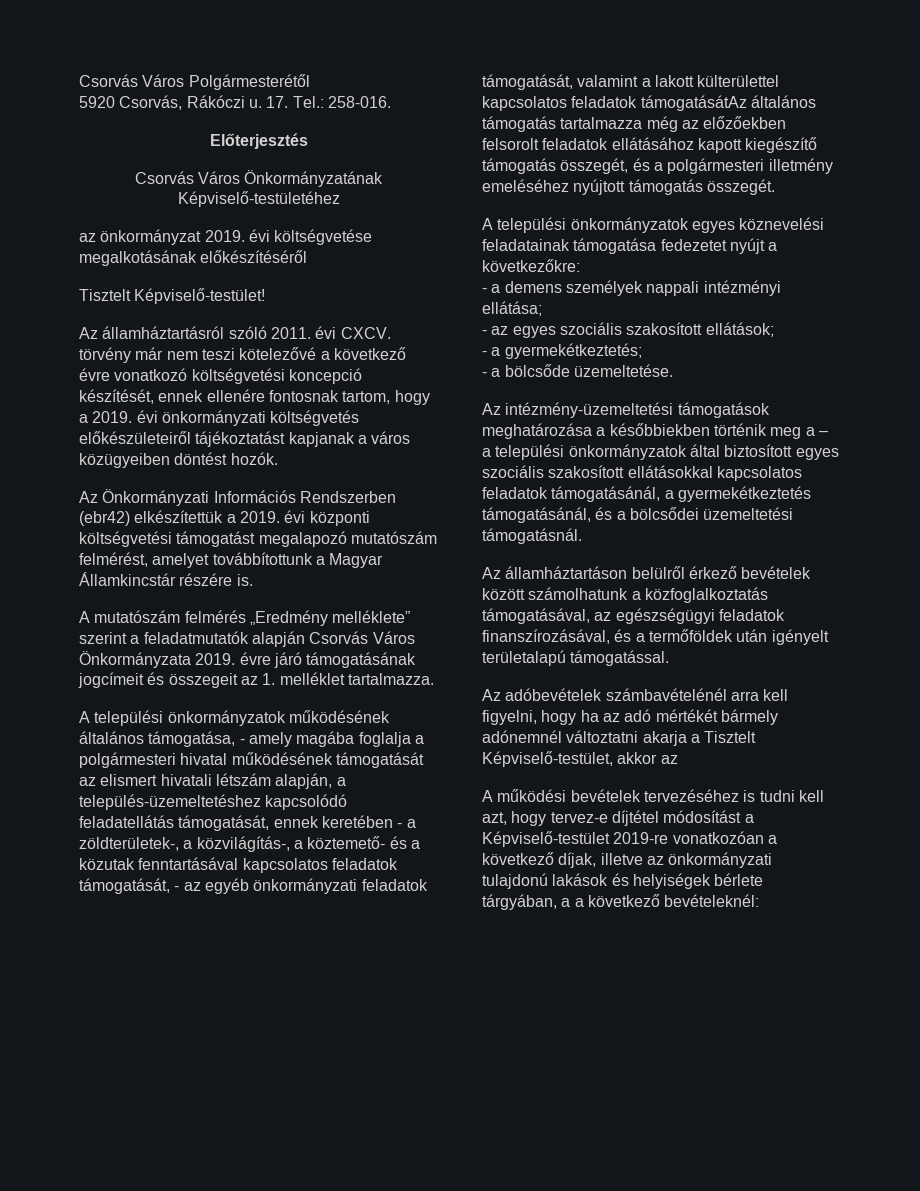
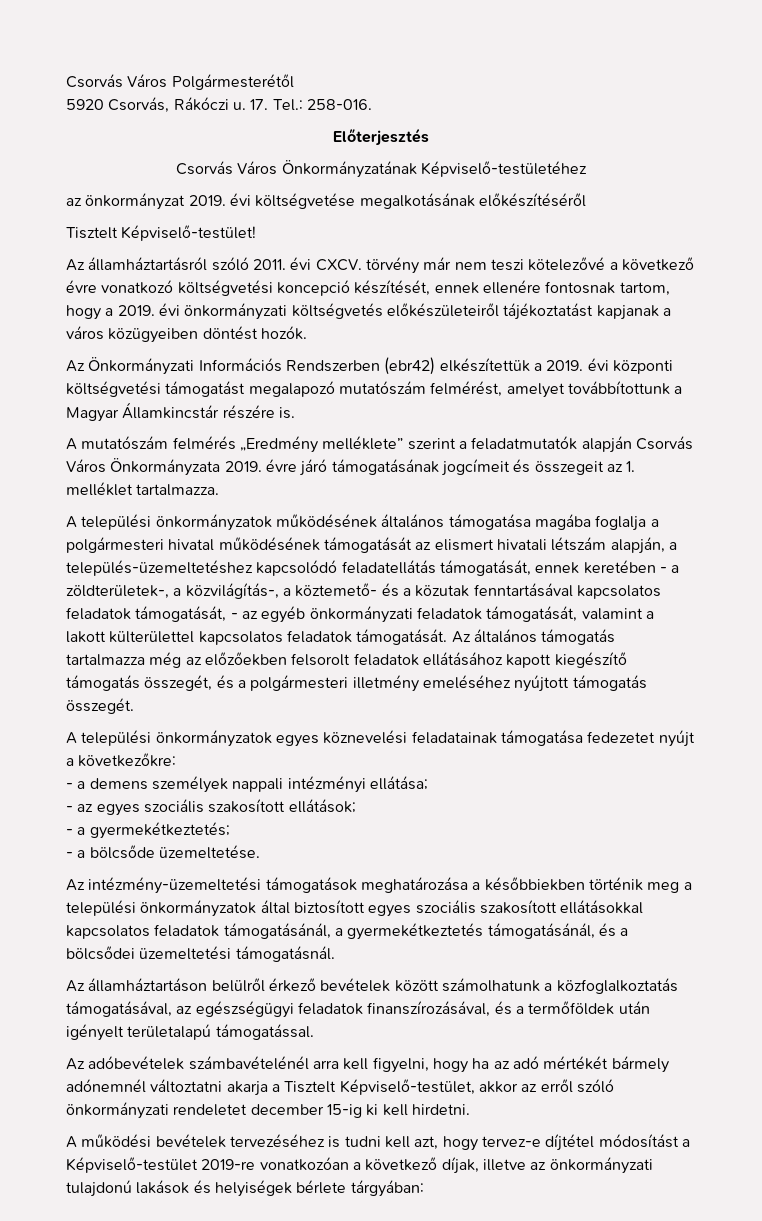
- A települési önkormányzatok működésének általános támogatása, - amely magába foglalja a polgármesteri hivatal működésének támogatását az elismert hivatali létszám alapján, a település-üzemeltetéshez kapcsolódó feladatellátás támogatását, ennek keretében - a zöldterületek-, a közvilágítás-, a köztemető- és a közutak fenntartásával kapcsolatos feladatok támogatását, - az egyéb önkormányzati feladatok támogatását, valamint a lakott külterülettel kapcsolatos feladatok támogatásátAz általános támogatás tartalmazza még az előzőekben felsorolt feladatok ellátásához kapott kiegészítő támogatás összegét, és a polgármesteri illetmény emeléséhez nyújtott támogatás összegét.
+ A települési önkormányzatok működésének általános támogatása magába foglalja a polgármesteri hivatal működésének támogatását az elismert hivatali létszám alapján, a település-üzemeltetéshez kapcsolódó feladatellátás támogatását, ennek keretében - a zöldterületek-, a közvilágítás-, a köztemető- és a közutak fenntartásával kapcsolatos feladatok támogatását, - az egyéb önkormányzati feladatok támogatását, valamint a lakott külterülettel kapcsolatos feladatok támogatását. Az általános támogatás tartalmazza még az előzőekben felsorolt feladatok ellátásához kapott kiegészítő támogatás összegét, és a polgármesteri illetmény emeléséhez nyújtott támogatás összegét.
- Az intézmény-üzemeltetési támogatások meghatározása a későbbiekben történik meg a – a települési önkormányzatok által biztosított egyes szociális szakosított ellátásokkal kapcsolatos feladatok támogatásánál, a gyermekétkeztetés támogatásánál, és a bölcsődei üzemeltetési támogatásnál.
+ Az intézmény-üzemeltetési támogatások meghatározása a későbbiekben történik meg a települési önkormányzatok által biztosított egyes szociális szakosított ellátásokkal kapcsolatos feladatok támogatásánál, a gyermekétkeztetés támogatásánál, és a bölcsődei üzemeltetési támogatásnál.
- Az adóbevételek számbavételénél arra kell figyelni, hogy ha az adó mértékét bármely adónemnél változtatni akarja a Tisztelt Képviselő-testület, akkor az
+ Az adóbevételek számbavételénél arra kell figyelni, hogy ha az adó mértékét bármely adónemnél változtatni akarja a Tisztelt Képviselő-testület, akkor az erről szóló önkormányzati rendeletet december 15-ig ki kell hirdetni.
- A működési bevételek tervezéséhez is tudni kell azt, hogy tervez-e díjtétel módosítást a Képviselő-testület 2019-re vonatkozóan a következő díjak, illetve az önkormányzati tulajdonú lakások és helyiségek bérlete tárgyában, a a következő bevételeknél:
+ A működési bevételek tervezéséhez is tudni kell azt, hogy tervez-e díjtétel módosítást a Képviselő-testület 2019-re vonatkozóan a következő díjak, illetve az önkormányzati tulajdonú lakások és helyiségek bérlete tárgyában:

